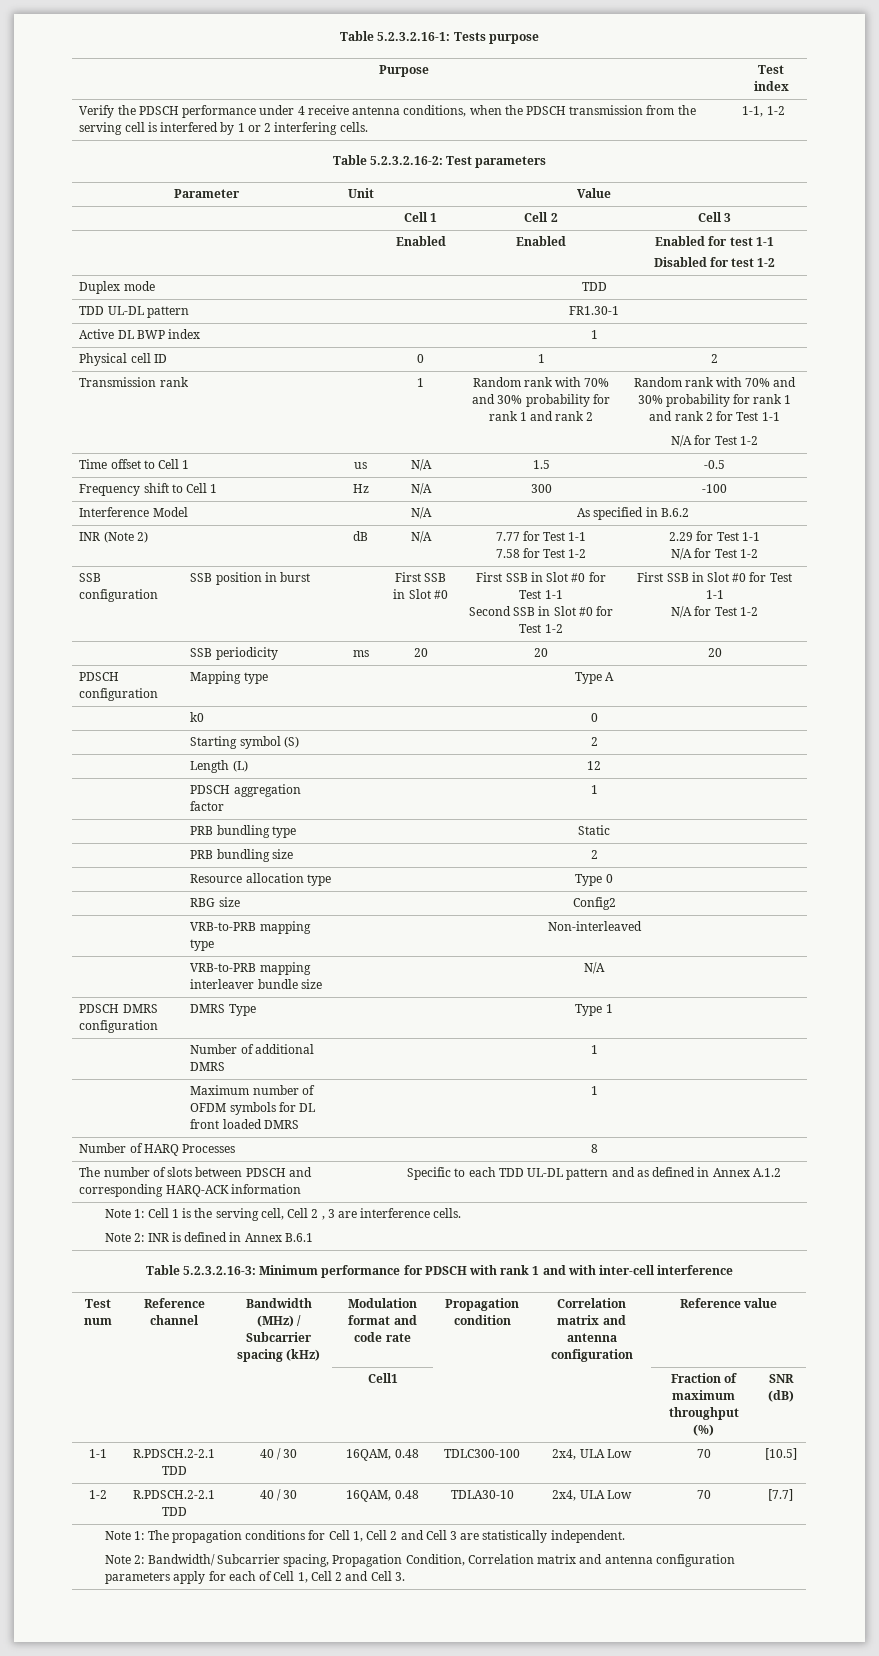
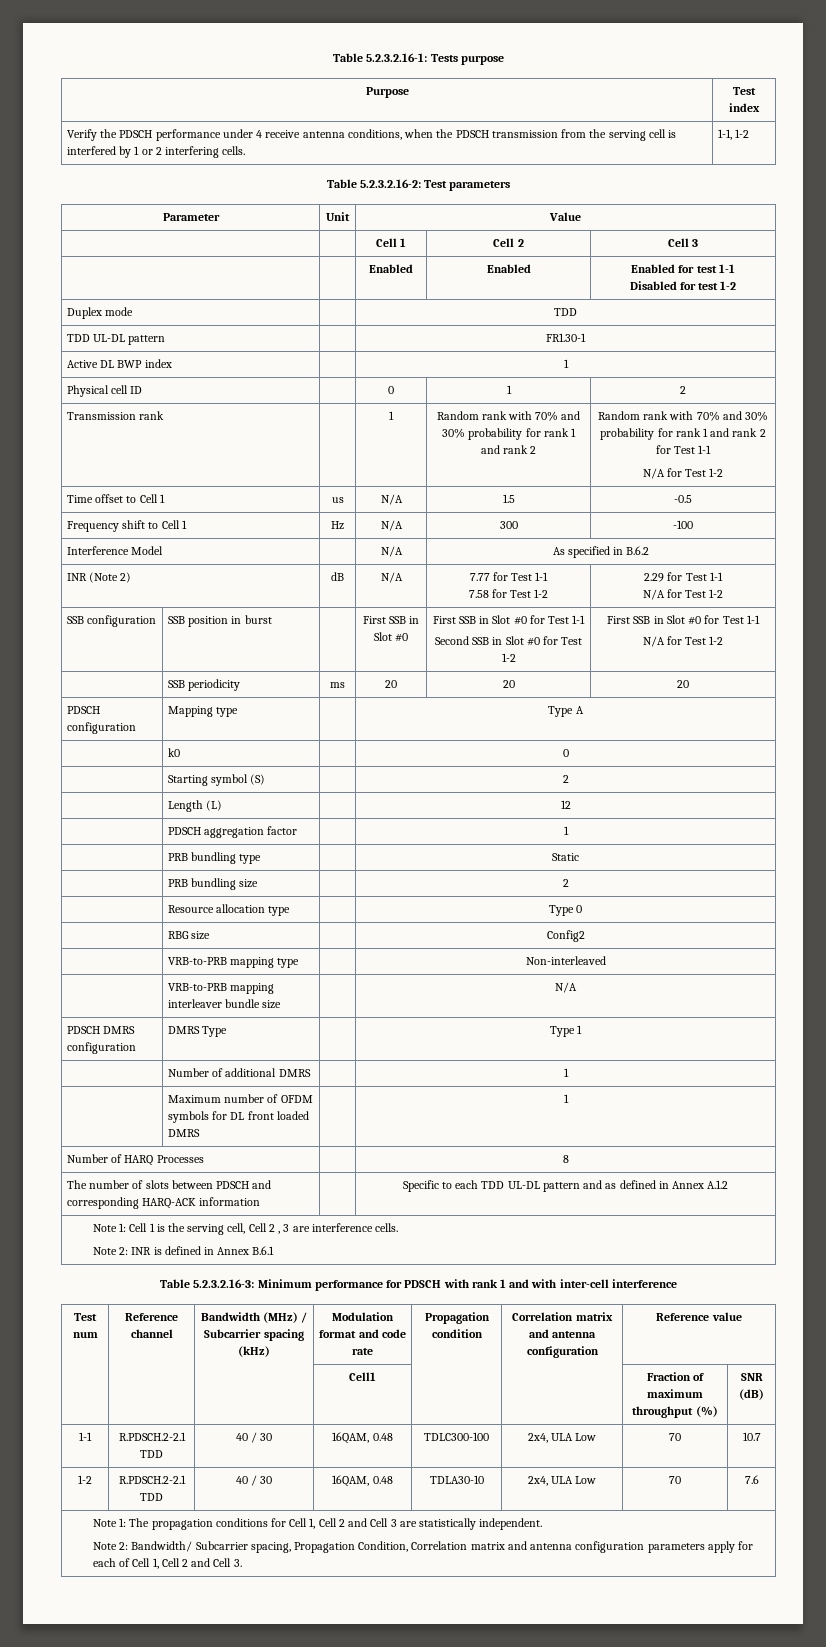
- 1-1 | R.PDSCH.2-2.1 TDD | 40 / 30 | 16QAM, 0.48 | TDLC300-100 | 2x4, ULA Low | 70 | [10.5]
+ 1-1 | R.PDSCH.2-2.1 TDD | 40 / 30 | 16QAM, 0.48 | TDLC300-100 | 2x4, ULA Low | 70 | 10.7
- 1-2 | R.PDSCH.2-2.1 TDD | 40 / 30 | 16QAM, 0.48 | TDLA30-10 | 2x4, ULA Low | 70 | [7.7]
+ 1-2 | R.PDSCH.2-2.1 TDD | 40 / 30 | 16QAM, 0.48 | TDLA30-10 | 2x4, ULA Low | 70 | 7.6

